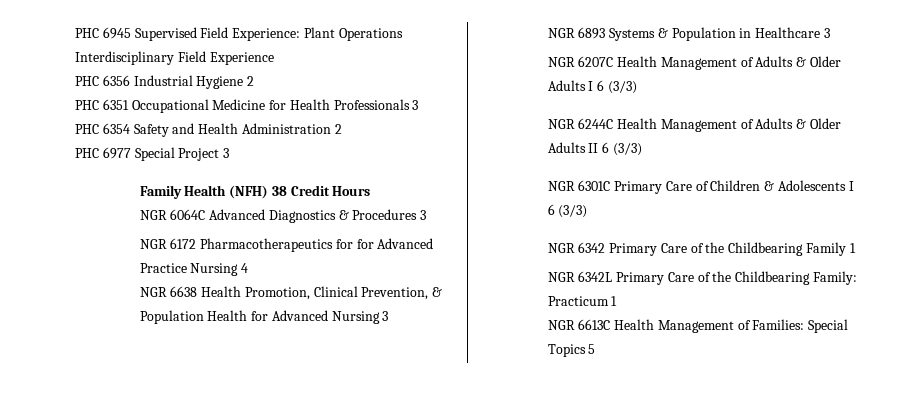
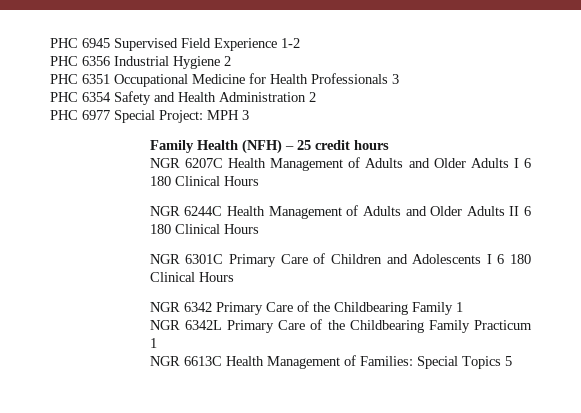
- PHC 6945 Supervised Field Experience: Plant Operations Interdisciplinary Field Experience
+ PHC 6945 Supervised Field Experience 1-2
- PHC 6977 Special Project 3
+ PHC 6977 Special Project: MPH 3
- Family Health (NFH) 38 Credit Hours
- NGR 6064C Advanced Diagnostics & Procedures 3
- NGR 6172 Pharmacotherapeutics for for Advanced Practice Nursing 4
- NGR 6638 Health Promotion, Clinical Prevention, & Population Health for Advanced Nursing 3
- NGR 6893 Systems & Population in Healthcare 3
+ Family Health (NFH) – 25 credit hours
- NGR 6207C Health Management of Adults & Older Adults I 6 (3/3)
+ NGR 6207C Health Management of Adults and Older Adults I 6 180 Clinical Hours
- NGR 6244C Health Management of Adults & Older Adults II 6 (3/3)
+ NGR 6244C Health Management of Adults and Older Adults II 6 180 Clinical Hours
- NGR 6301C Primary Care of Children & Adolescents I 6 (3/3)
+ NGR 6301C Primary Care of Children and Adolescents I 6 180 Clinical Hours
- NGR 6342L Primary Care of the Childbearing Family: Practicum 1
+ NGR 6342L Primary Care of the Childbearing Family Practicum 1

